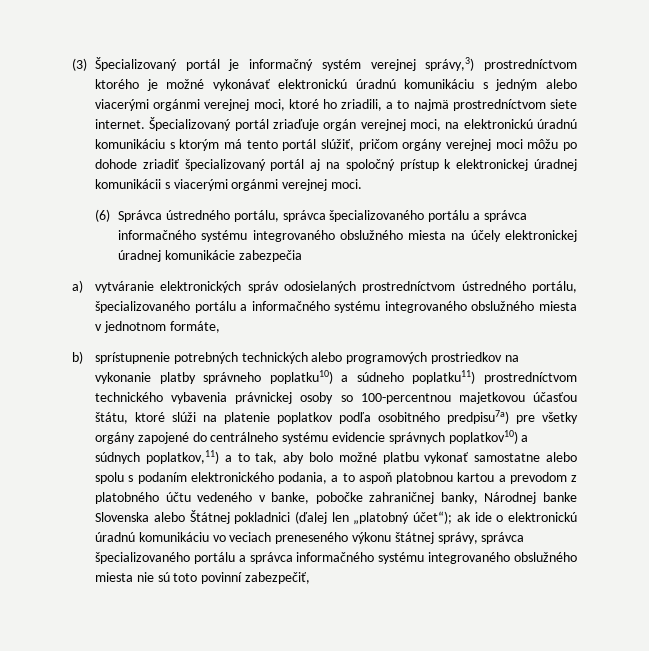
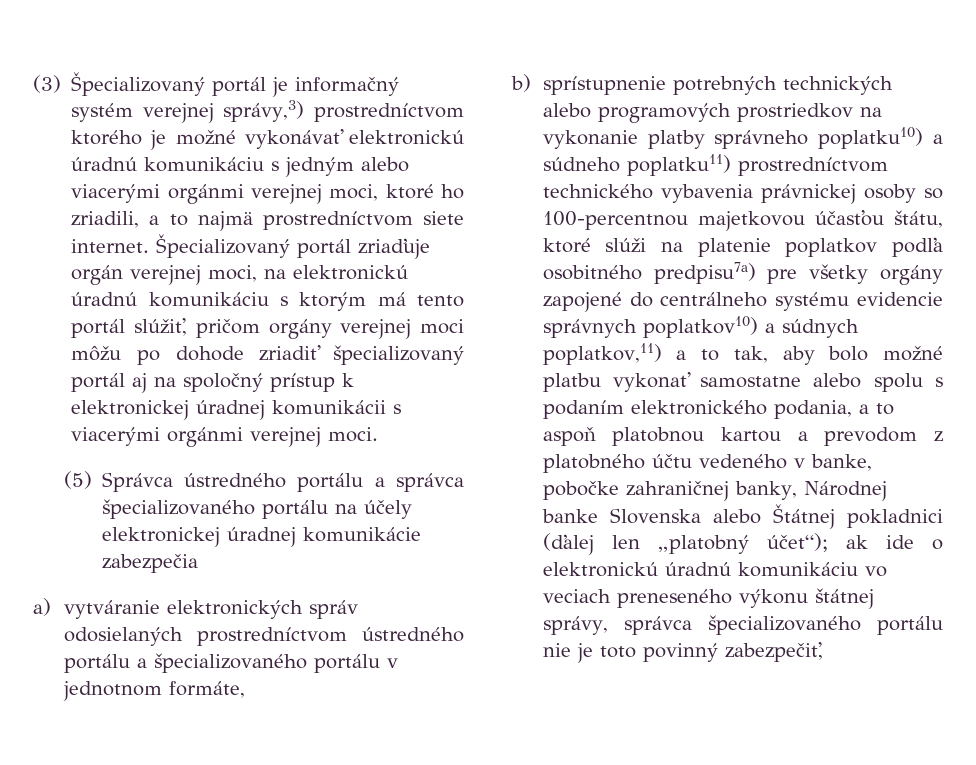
- (6) Správca ústredného portálu, správca špecializovaného portálu a správca informačného systému integrovaného obslužného miesta na účely elektronickej úradnej komunikácie zabezpečia
+ (5) Správca ústredného portálu a správca špecializovaného portálu na účely elektronickej úradnej komunikácie zabezpečia
- a) vytváranie elektronických správ odosielaných prostredníctvom ústredného portálu, špecializovaného portálu a informačného systému integrovaného obslužného miesta v jednotnom formáte,
+ a) vytváranie elektronických správ odosielaných prostredníctvom ústredného portálu a špecializovaného portálu v jednotnom formáte,
- ak ide o elektronickú úradnú komunikáciu vo veciach preneseného výkonu štátnej správy, správca špecializovaného portálu a správca informačného systému integrovaného obslužného miesta nie sú toto povinní zabezpečiť,
+ ak ide o elektronickú úradnú komunikáciu vo veciach preneseného výkonu štátnej správy, správca špecializovaného portálu nie je toto povinný zabezpečiť,

